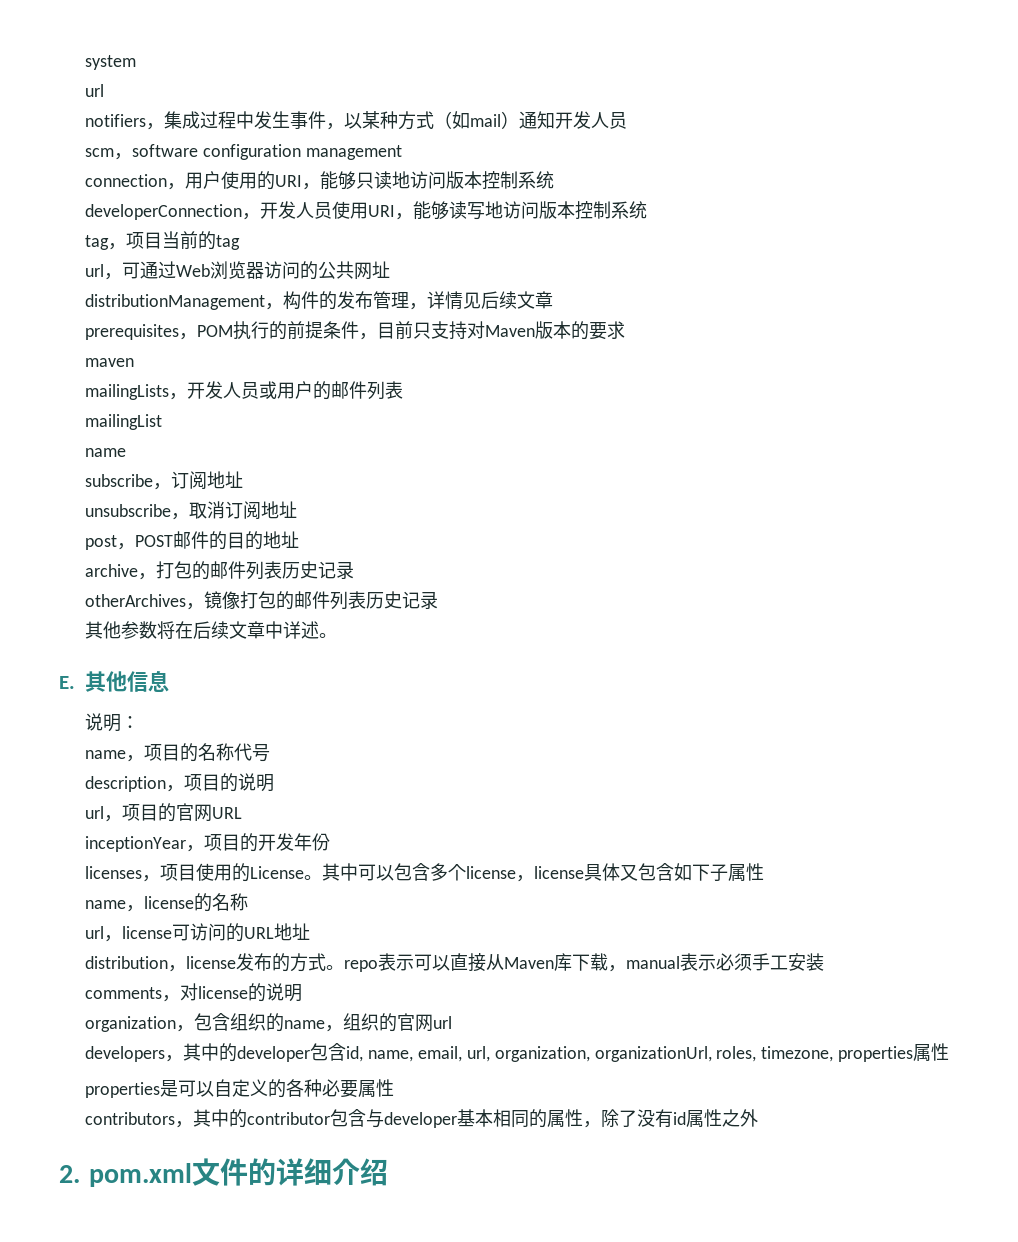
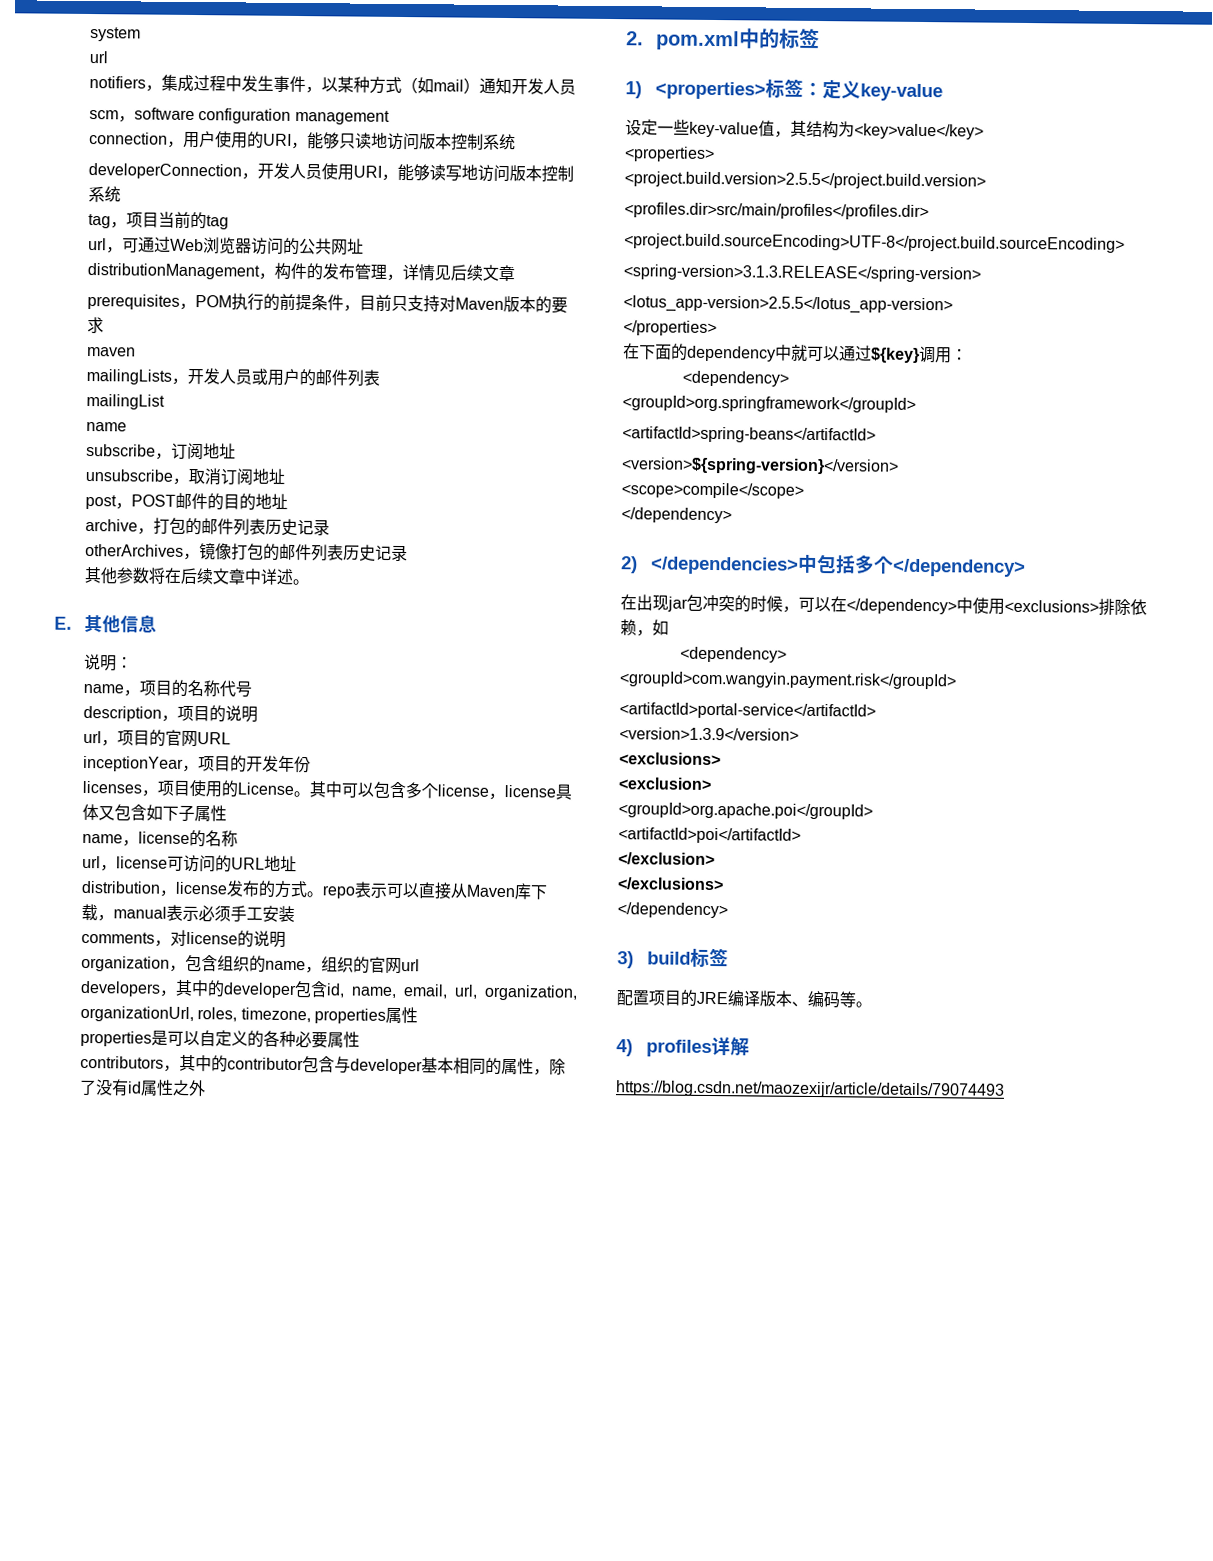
- 2. pom.xml文件的详细介绍
+ 2. pom.xml中的标签
+ 1) <properties>标签：定义key-value
+ 设定一些key-value值，其结构为<key>value</key>
+ <properties>
+ <project.build.version>2.5.5</project.build.version>
+ <profiles.dir>src/main/profiles</profiles.dir>
+ <project.build.sourceEncoding>UTF-8</project.build.sourceEncoding>
+ <spring-version>3.1.3.RELEASE</spring-version>
+ <lotus_app-version>2.5.5</lotus_app-version>
+ </properties>
+ 在下面的dependency中就可以通过${key}调用：
+ <dependency>
+ <groupId>org.springframework</groupId>
+ <artifactId>spring-beans</artifactId>
+ <version>${spring-version}</version>
+ <scope>compile</scope>
+ </dependency>
+ 2) </dependencies>中包括多个</dependency>
+ 在出现jar包冲突的时候，可以在</dependency>中使用<exclusions>排除依赖，如
+ <dependency>
+ <groupId>com.wangyin.payment.risk</groupId>
+ <artifactId>portal-service</artifactId>
+ <version>1.3.9</version>
+ <exclusions>
+ <exclusion>
+ <groupId>org.apache.poi</groupId>
+ <artifactId>poi</artifactId>
+ </exclusion>
+ </exclusions>
+ </dependency>
+ 3) build标签
+ 配置项目的JRE编译版本、编码等。
+ 4) profiles详解
+ https://blog.csdn.net/maozexijr/article/details/79074493

